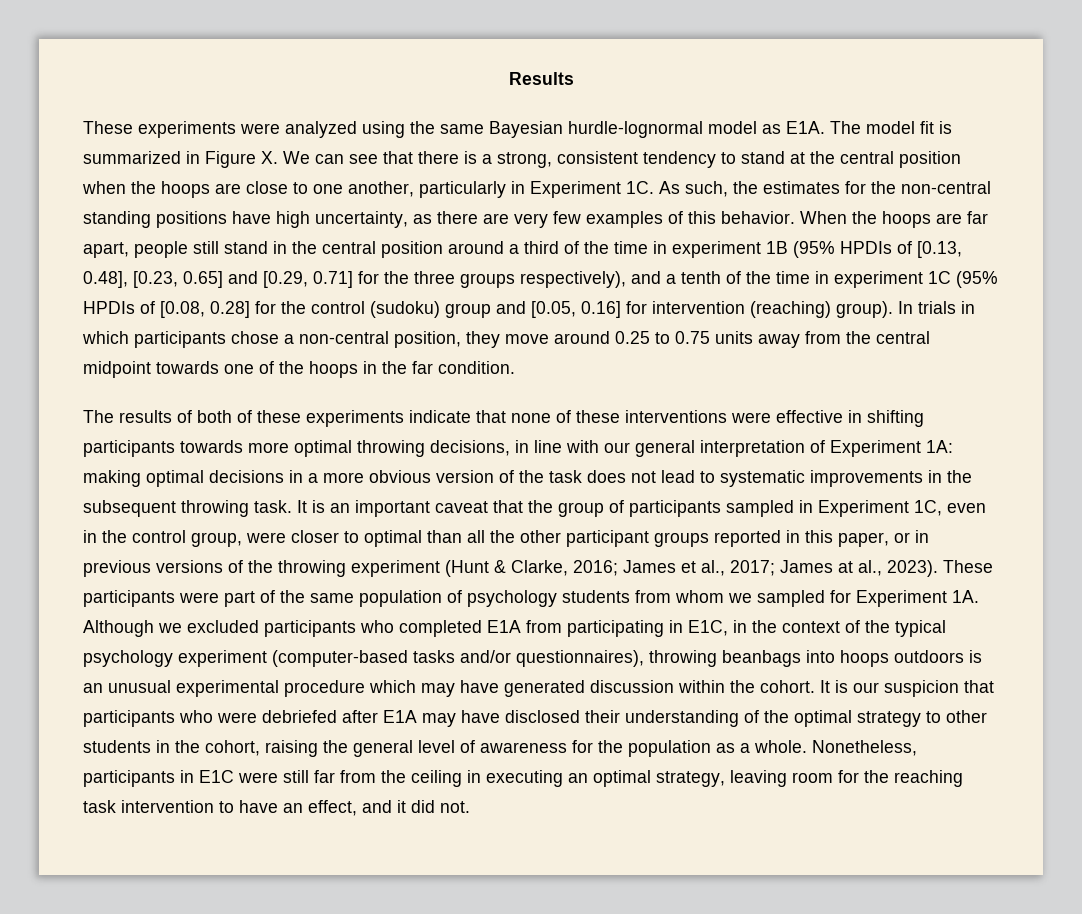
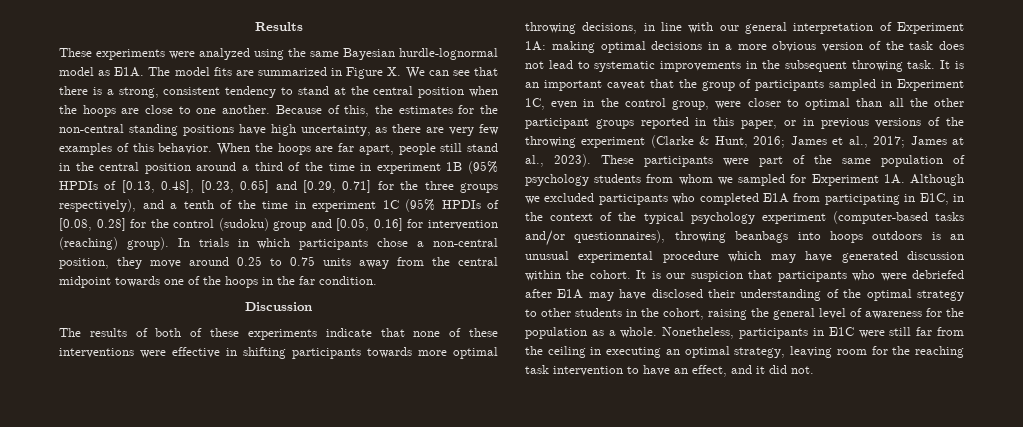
- These experiments were analyzed using the same Bayesian hurdle-lognormal model as E1A. The model fit is summarized in Figure X. We can see that there is a strong, consistent tendency to stand at the central position when the hoops are close to one another, particularly in Experiment 1C. As such, the estimates for the non-central standing positions have high uncertainty, as there are very few examples of this behavior.
+ These experiments were analyzed using the same Bayesian hurdle-lognormal model as E1A. The model fits are summarized in Figure X. We can see that there is a strong, consistent tendency to stand at the central position when the hoops are close to one another. Because of this, the estimates for the non-central standing positions have high uncertainty, as there are very few examples of this behavior.
+ Discussion
- It is an important caveat that the group of participants sampled in Experiment 1C, even in the control group, were closer to optimal than all the other participant groups reported in this paper, or in previous versions of the throwing experiment (Hunt & Clarke, 2016; James et al., 2017; James at al., 2023).
+ It is an important caveat that the group of participants sampled in Experiment 1C, even in the control group, were closer to optimal than all the other participant groups reported in this paper, or in previous versions of the throwing experiment (Clarke & Hunt, 2016; James et al., 2017; James at al., 2023).

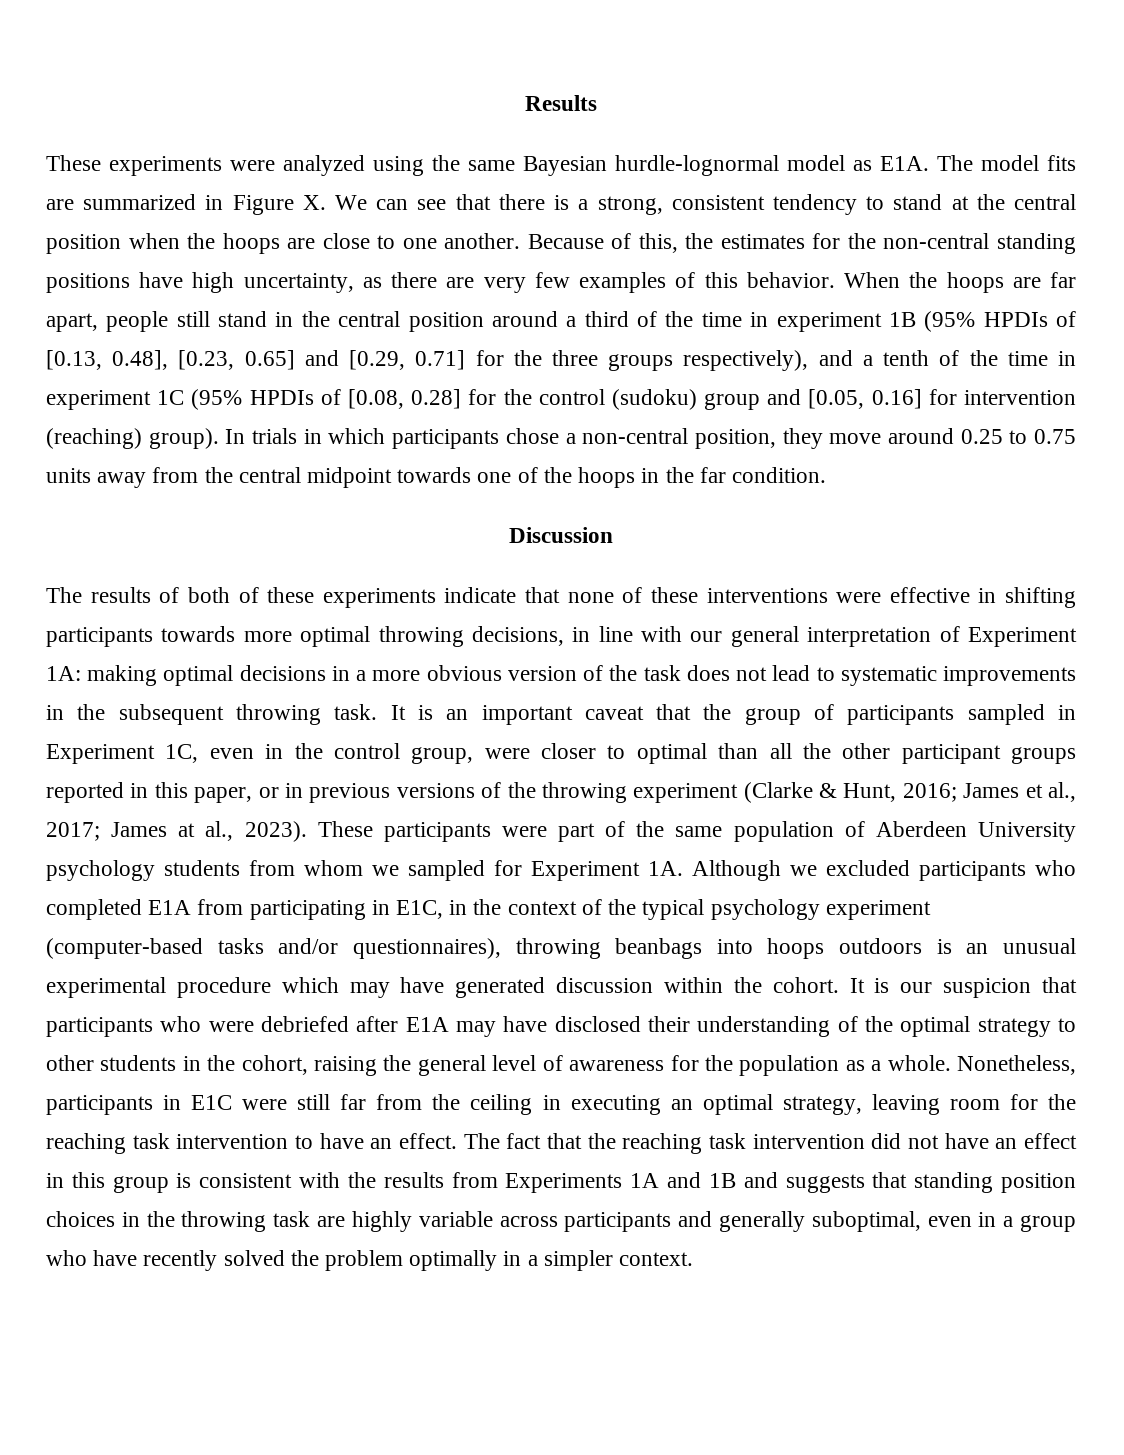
- These participants were part of the same population of psychology students from whom we sampled for Experiment 1A.
+ These participants were part of the same population of Aberdeen University psychology students from whom we sampled for Experiment 1A.
- Nonetheless, participants in E1C were still far from the ceiling in executing an optimal strategy, leaving room for the reaching task intervention to have an effect, and it did not.
+ Nonetheless, participants in E1C were still far from the ceiling in executing an optimal strategy, leaving room for the reaching task intervention to have an effect. The fact that the reaching task intervention did not have an effect in this group is consistent with the results from Experiments 1A and 1B and suggests that standing position choices in the throwing task are highly variable across participants and generally suboptimal, even in a group who have recently solved the problem optimally in a simpler context.

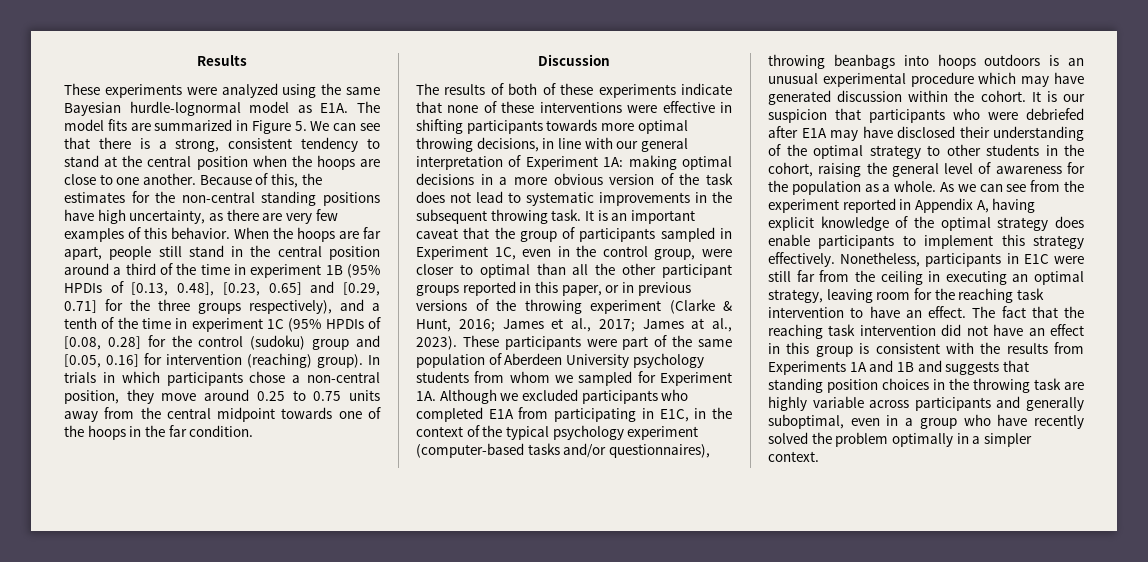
- These experiments were analyzed using the same Bayesian hurdle-lognormal model as E1A. The model fits are summarized in Figure X. We can see that there is a strong, consistent tendency to stand at the central position when the hoops are close to one another.
+ These experiments were analyzed using the same Bayesian hurdle-lognormal model as E1A. The model fits are summarized in Figure 5. We can see that there is a strong, consistent tendency to stand at the central position when the hoops are close to one another.
+ As we can see from the experiment reported in Appendix A, having explicit knowledge of the optimal strategy does enable participants to implement this strategy effectively.

